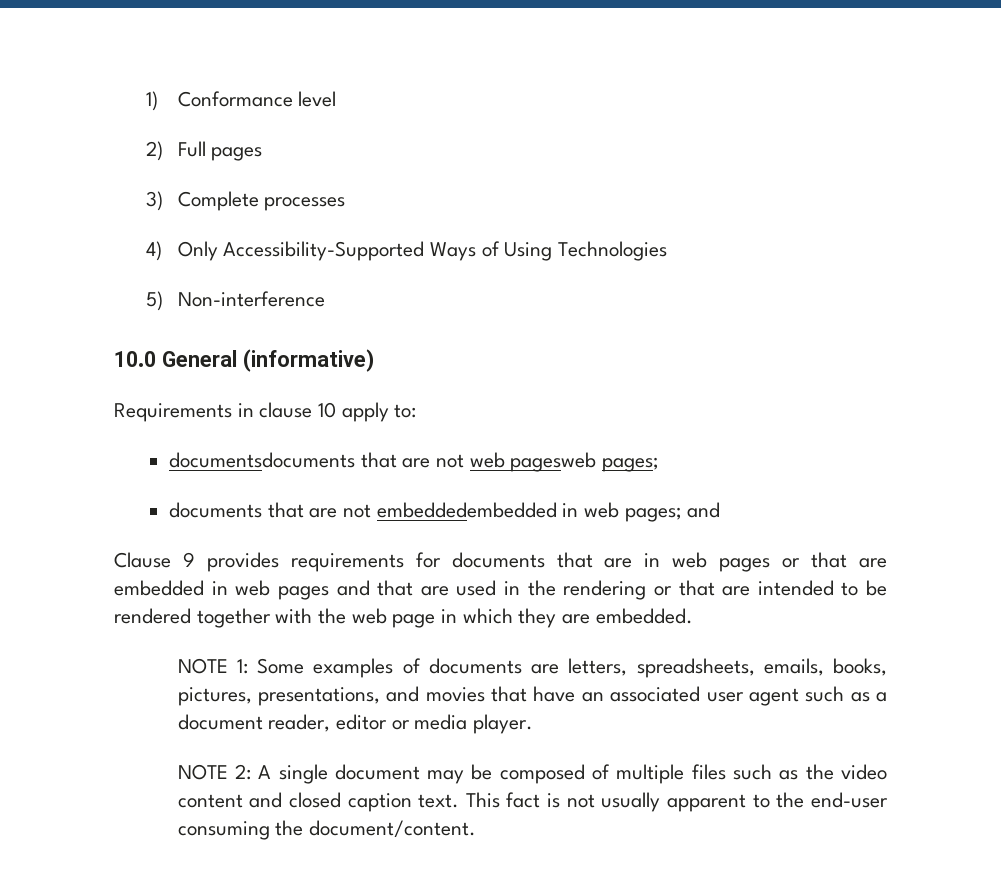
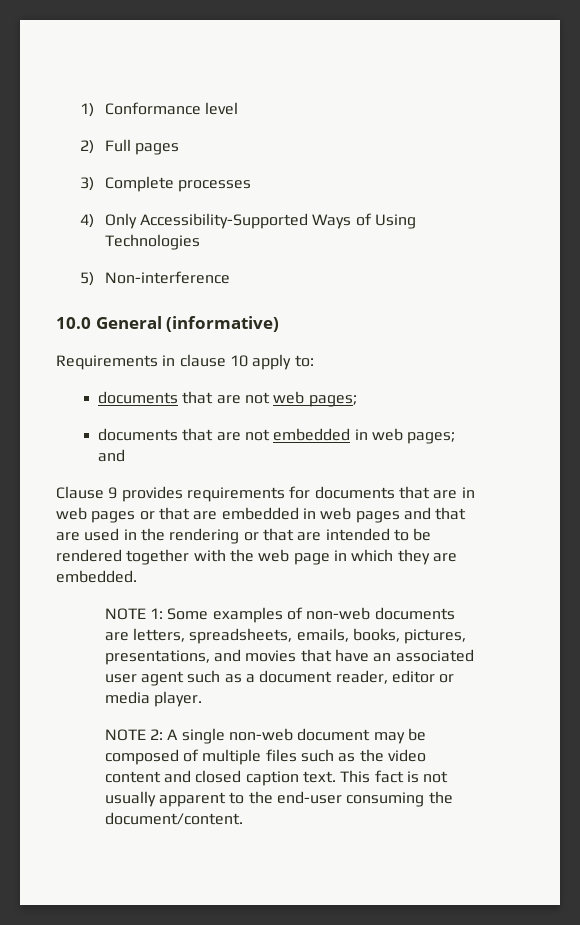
- documentsdocuments that are not web pagesweb pages;
+ documents that are not web pages;
- documents that are not embeddedembedded in web pages; and
+ documents that are not embedded in web pages; and
- NOTE 1: Some examples of documents are letters, spreadsheets, emails, books, pictures, presentations, and movies that have an associated user agent such as a document reader, editor or media player.
+ NOTE 1: Some examples of non-web documents are letters, spreadsheets, emails, books, pictures, presentations, and movies that have an associated user agent such as a document reader, editor or media player.
- NOTE 2: A single document may be composed of multiple files such as the video content and closed caption text.
+ NOTE 2: A single non-web document may be composed of multiple files such as the video content and closed caption text.

